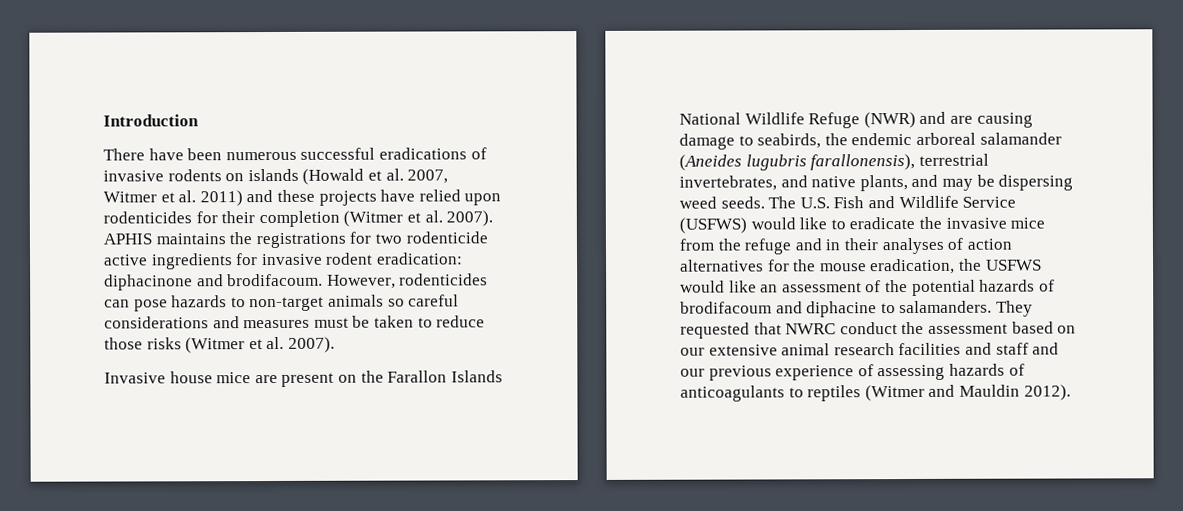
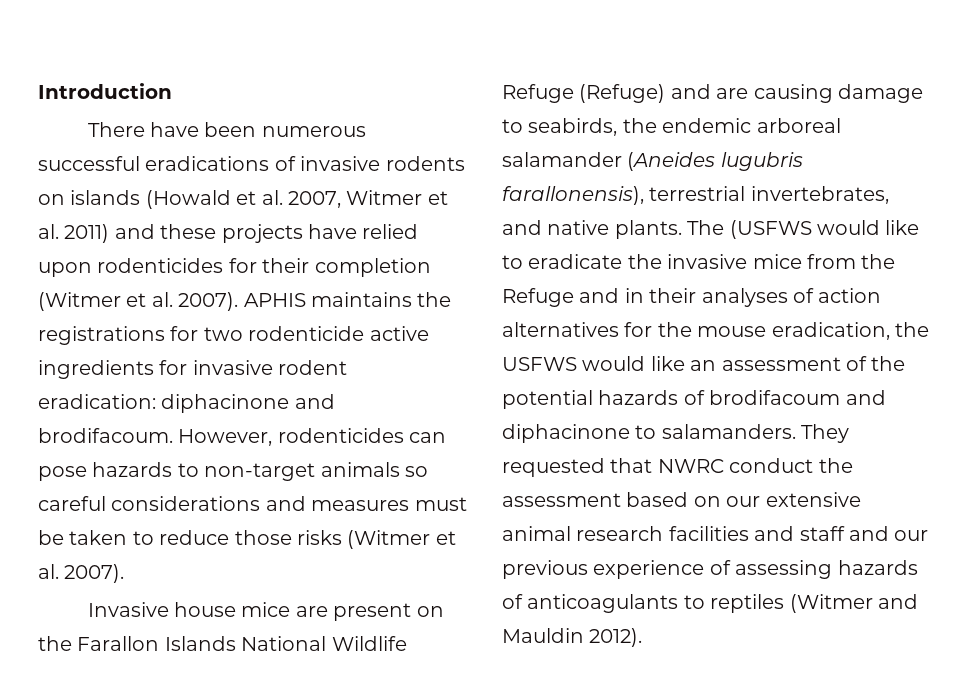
- Invasive house mice are present on the Farallon Islands National Wildlife Refuge (NWR) and are causing damage to seabirds, the endemic arboreal salamander (Aneides lugubris farallonensis), terrestrial invertebrates, and native plants, and may be dispersing weed seeds. The U.S. Fish and Wildlife Service (USFWS) would like to eradicate the invasive mice from the refuge and in their analyses of action alternatives for the mouse eradication, the USFWS would like an assessment of the potential hazards of brodifacoum and diphacine to salamanders.
+ Invasive house mice are present on the Farallon Islands National Wildlife Refuge (Refuge) and are causing damage to seabirds, the endemic arboreal salamander (Aneides lugubris farallonensis), terrestrial invertebrates, and native plants. The (USFWS would like to eradicate the invasive mice from the Refuge and in their analyses of action alternatives for the mouse eradication, the USFWS would like an assessment of the potential hazards of brodifacoum and diphacinone to salamanders.

